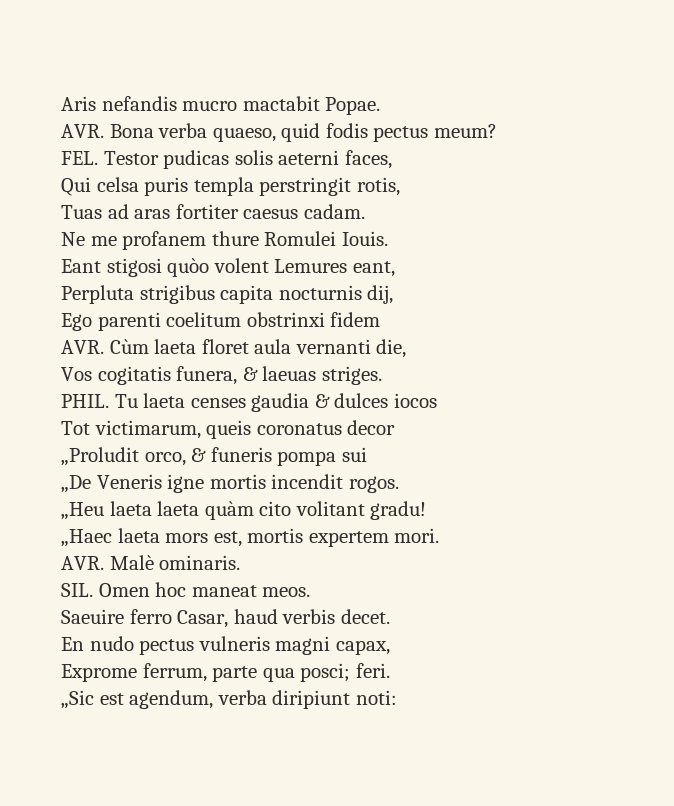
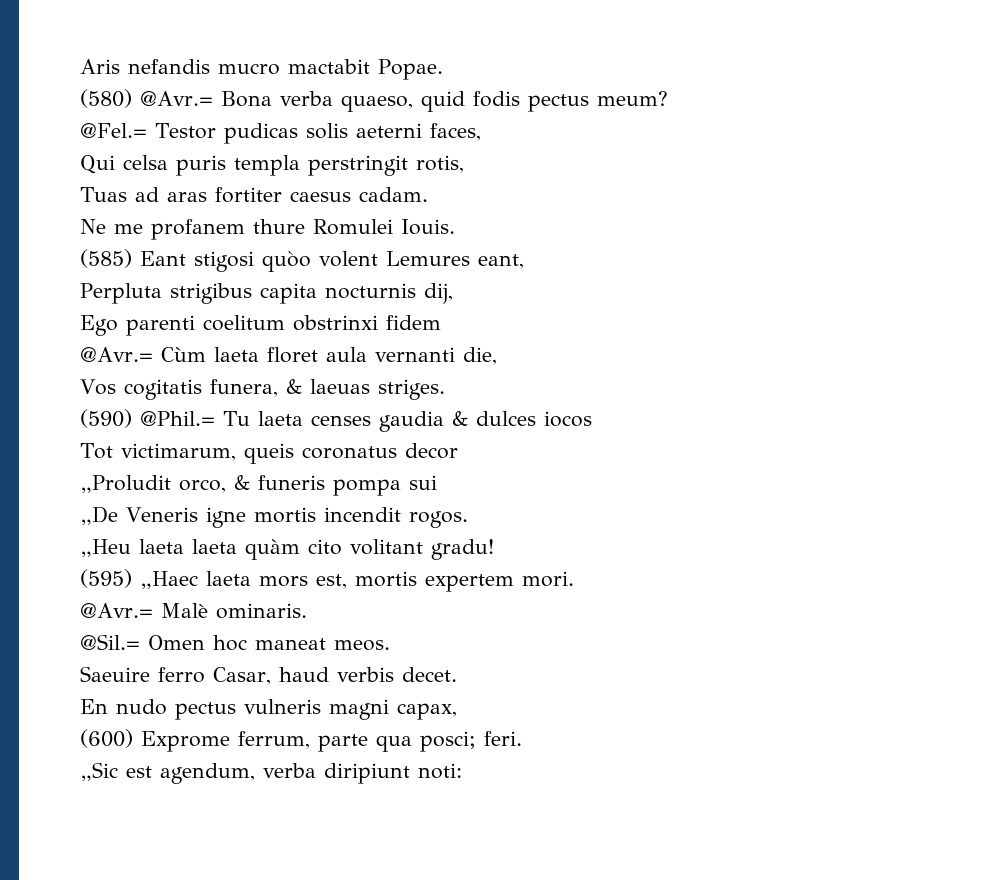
- AVR. Bona verba quaeso, quid fodis pectus meum?
+ (580) @Avr.= Bona verba quaeso, quid fodis pectus meum?
- FEL. Testor pudicas solis aeterni faces,
+ @Fel.= Testor pudicas solis aeterni faces,
- Eant stigosi quòo volent Lemures eant,
+ (585) Eant stigosi quòo volent Lemures eant,
- AVR. Cùm laeta floret aula vernanti die,
+ @Avr.= Cùm laeta floret aula vernanti die,
- PHIL. Tu laeta censes gaudia & dulces iocos
+ (590) @Phil.= Tu laeta censes gaudia & dulces iocos
- „Haec laeta mors est, mortis expertem mori.
+ (595) „Haec laeta mors est, mortis expertem mori.
- AVR. Malè ominaris.
+ @Avr.= Malè ominaris.
- SIL. Omen hoc maneat meos.
+ @Sil.= Omen hoc maneat meos.
- Exprome ferrum, parte qua posci; feri.
+ (600) Exprome ferrum, parte qua posci; feri.

